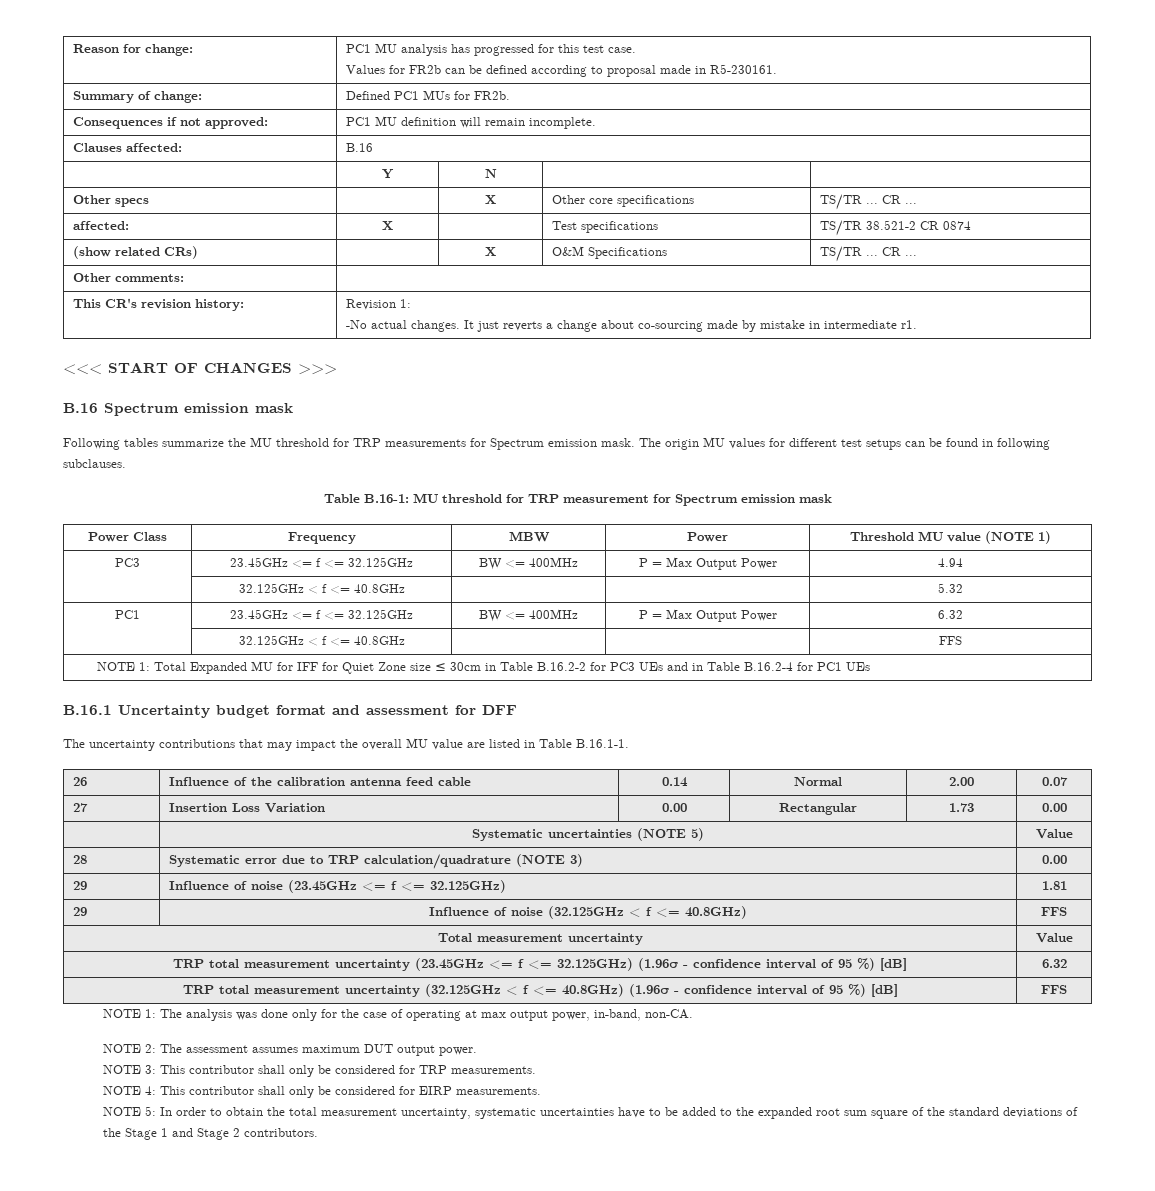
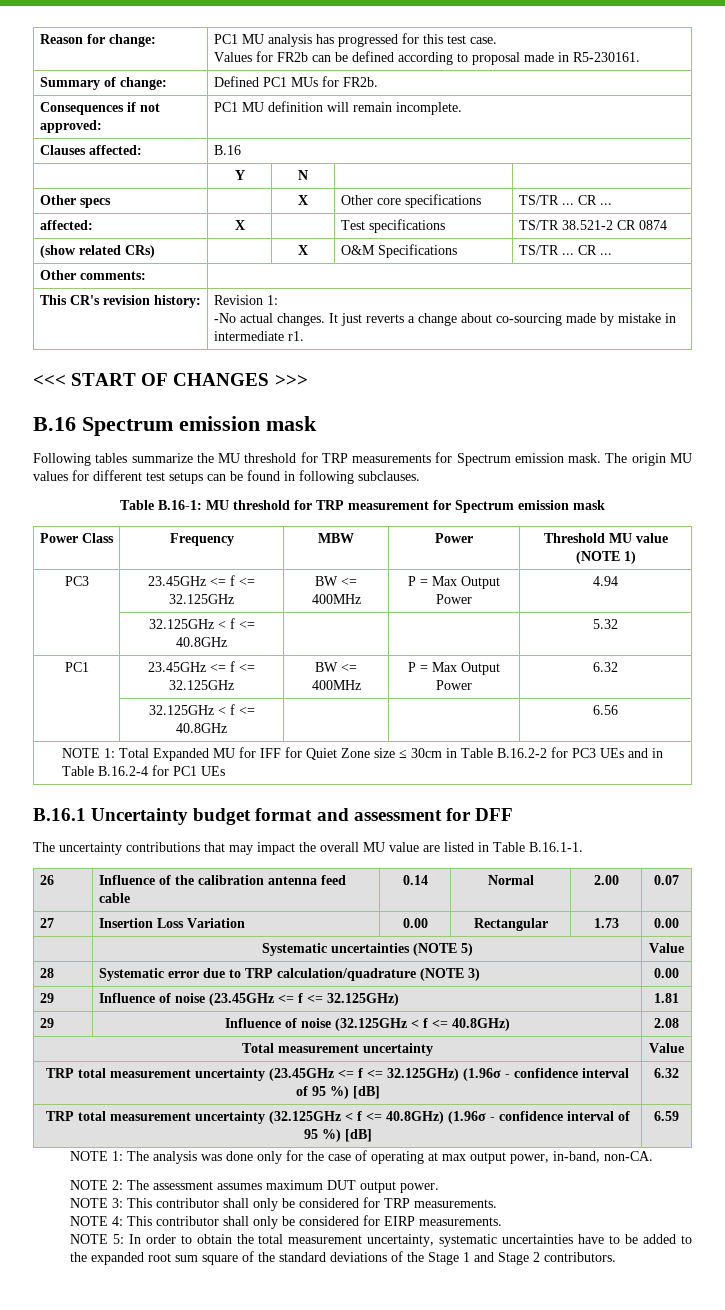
- | 32.125GHz < f <= 40.8GHz | | | FFS
+ | 32.125GHz < f <= 40.8GHz | | | 6.56
- 29 | Influence of noise (32.125GHz < f <= 40.8GHz) | FFS
+ 29 | Influence of noise (32.125GHz < f <= 40.8GHz) | 2.08
- TRP total measurement uncertainty (32.125GHz < f <= 40.8GHz) (1.96σ - confidence interval of 95 %) [dB] | FFS
+ TRP total measurement uncertainty (32.125GHz < f <= 40.8GHz) (1.96σ - confidence interval of 95 %) [dB] | 6.59

